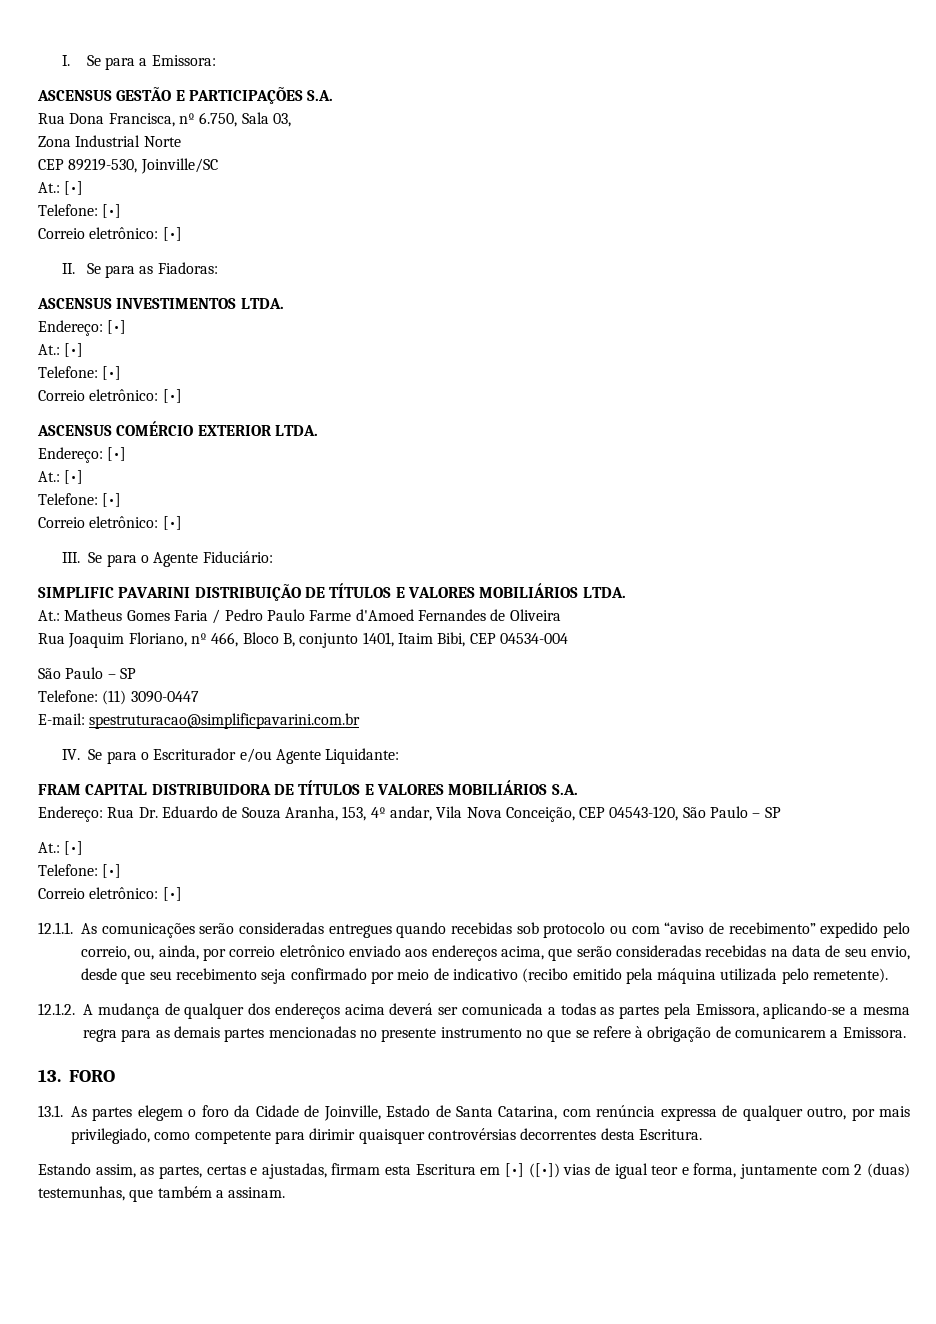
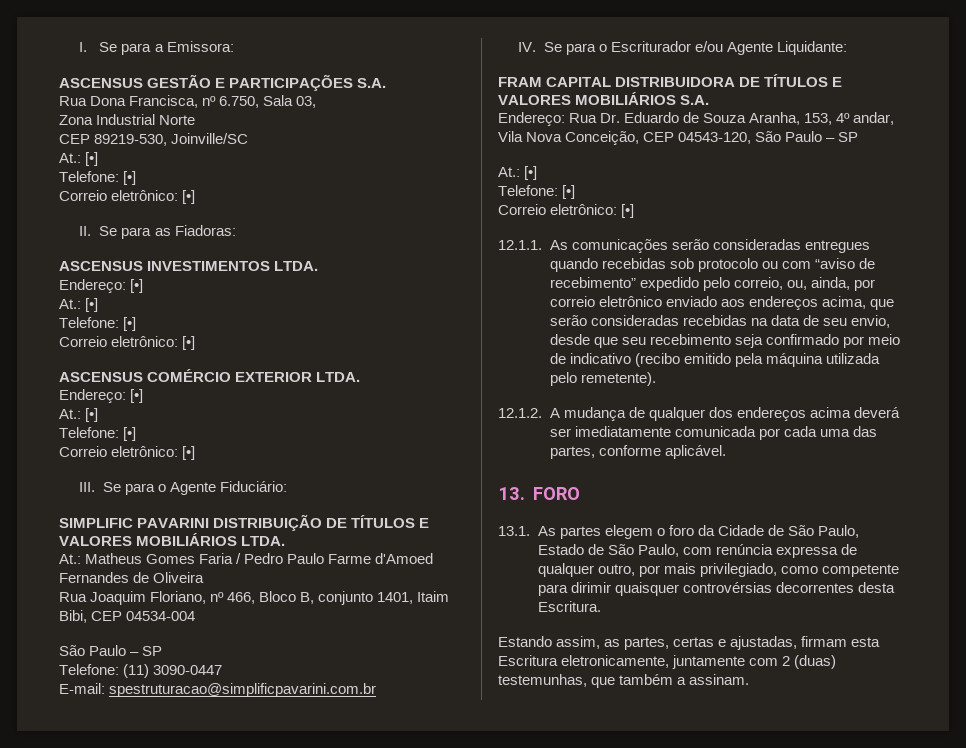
- 12.1.2. A mudança de qualquer dos endereços acima deverá ser comunicada a todas as partes pela Emissora, aplicando-se a mesma regra para as demais partes mencionadas no presente instrumento no que se refere à obrigação de comunicarem a Emissora.
+ 12.1.2. A mudança de qualquer dos endereços acima deverá ser imediatamente comunicada por cada uma das partes, conforme aplicável.
- 13.1. As partes elegem o foro da Cidade de Joinville, Estado de Santa Catarina, com renúncia expressa de qualquer outro, por mais privilegiado, como competente para dirimir quaisquer controvérsias decorrentes desta Escritura.
+ 13.1. As partes elegem o foro da Cidade de São Paulo, Estado de São Paulo, com renúncia expressa de qualquer outro, por mais privilegiado, como competente para dirimir quaisquer controvérsias decorrentes desta Escritura.
- Estando assim, as partes, certas e ajustadas, firmam esta Escritura em [•] ([•]) vias de igual teor e forma, juntamente com 2 (duas) testemunhas, que também a assinam.
+ Estando assim, as partes, certas e ajustadas, firmam esta Escritura eletronicamente, juntamente com 2 (duas) testemunhas, que também a assinam.

